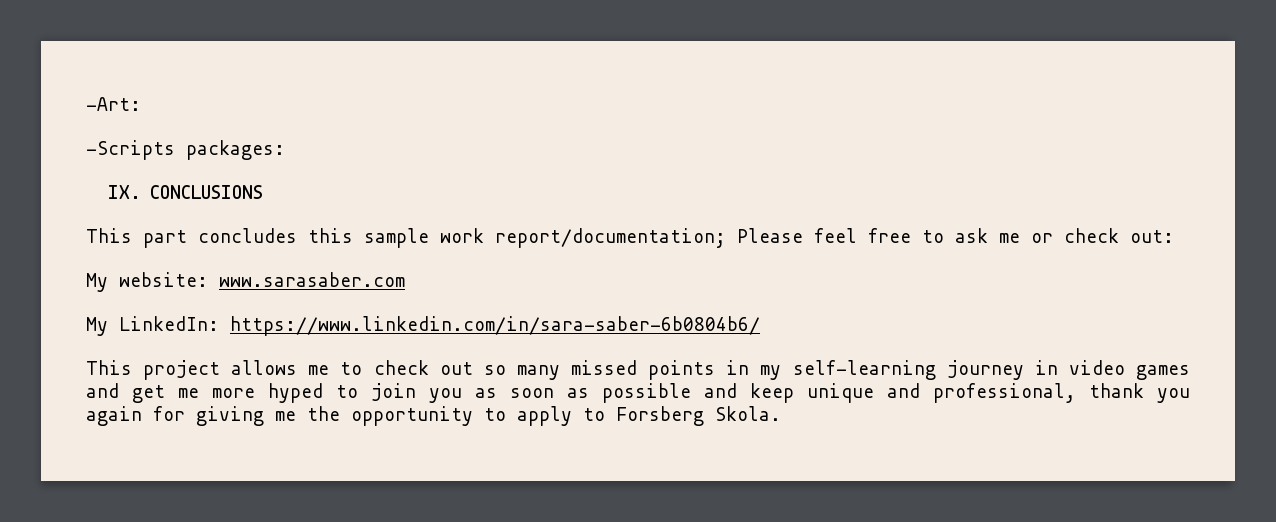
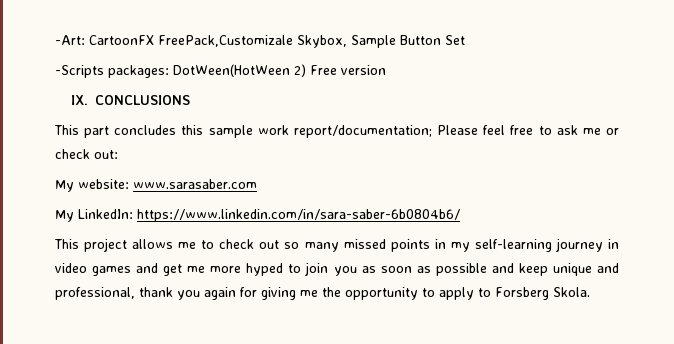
- -Art:
- -Scripts packages:
+ -Art: CartoonFX FreePack,Customizale Skybox, Sample Button Set
+ -Scripts packages: DotWeen(HotWeen 2) Free version

